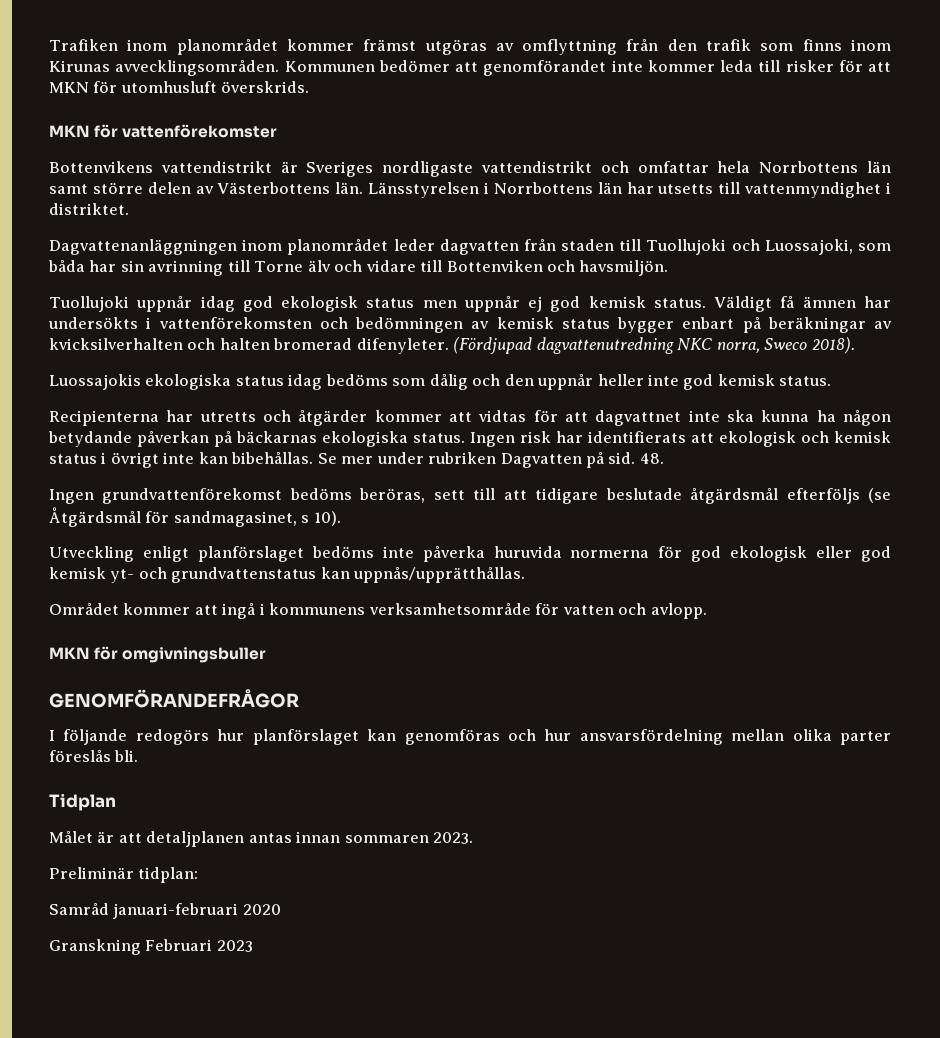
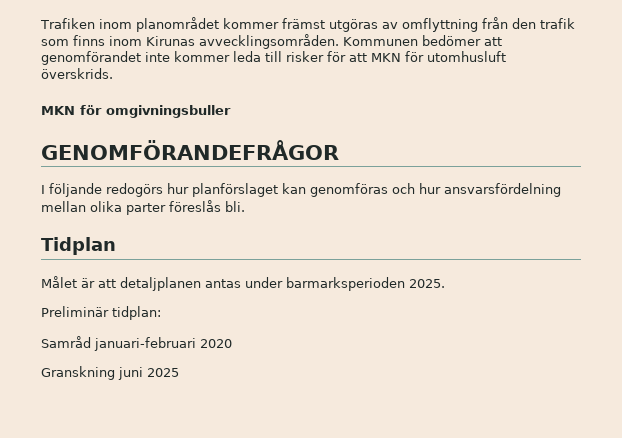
- MKN för vattenförekomster
- Bottenvikens vattendistrikt är Sveriges nordligaste vattendistrikt och omfattar hela Norrbottens län samt större delen av Västerbottens län. Länsstyrelsen i Norrbottens län har utsetts till vattenmyndighet i distriktet.
- Dagvattenanläggningen inom planområdet leder dagvatten från staden till Tuollujoki och Luossajoki, som båda har sin avrinning till Torne älv och vidare till Bottenviken och havsmiljön.
- Tuollujoki uppnår idag god ekologisk status men uppnår ej god kemisk status. Väldigt få ämnen har undersökts i vattenförekomsten och bedömningen av kemisk status bygger enbart på beräkningar av kvicksilverhalten och halten bromerad difenyleter. (Fördjupad dagvattenutredning NKC norra, Sweco 2018).
- Luossajokis ekologiska status idag bedöms som dålig och den uppnår heller inte god kemisk status.
- Recipienterna har utretts och åtgärder kommer att vidtas för att dagvattnet inte ska kunna ha någon betydande påverkan på bäckarnas ekologiska status. Ingen risk har identifierats att ekologisk och kemisk status i övrigt inte kan bibehållas. Se mer under rubriken Dagvatten på sid. 48.
- Ingen grundvattenförekomst bedöms beröras, sett till att tidigare beslutade åtgärdsmål efterföljs (se Åtgärdsmål för sandmagasinet, s 10).
- Utveckling enligt planförslaget bedöms inte påverka huruvida normerna för god ekologisk eller god kemisk yt- och grundvattenstatus kan uppnås/upprätthållas.
- Området kommer att ingå i kommunens verksamhetsområde för vatten och avlopp.
- Målet är att detaljplanen antas innan sommaren 2023.
+ Målet är att detaljplanen antas under barmarksperioden 2025.
- Granskning Februari 2023
+ Granskning juni 2025

